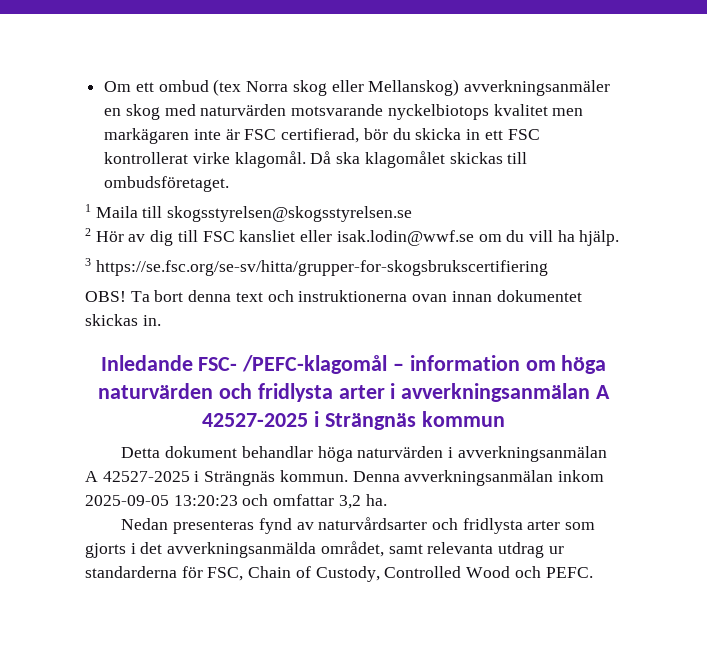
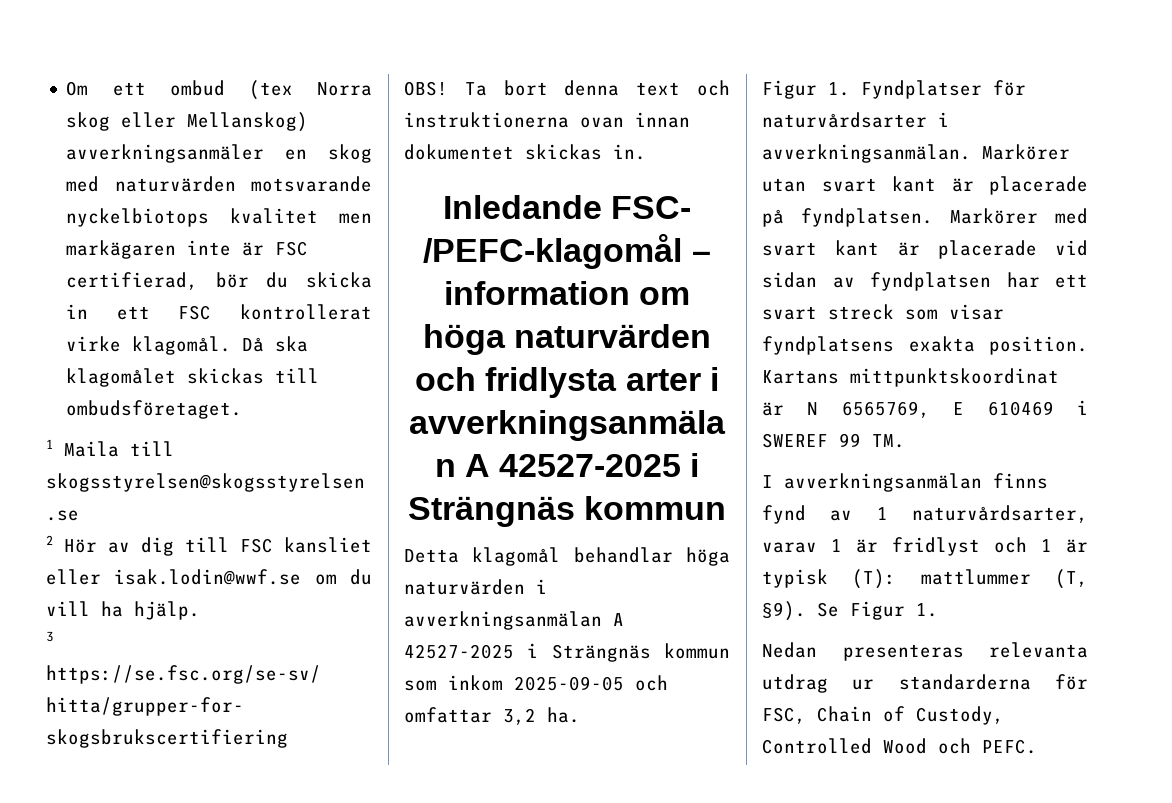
- Detta dokument behandlar höga naturvärden i avverkningsanmälan A 42527-2025 i Strängnäs kommun. Denna avverkningsanmälan inkom 2025-09-05 13:20:23 och omfattar 3,2 ha.
+ Detta klagomål behandlar höga naturvärden i avverkningsanmälan A 42527-2025 i Strängnäs kommun som inkom 2025-09-05 och omfattar 3,2 ha.
- Nedan presenteras fynd av naturvårdsarter och fridlysta arter som gjorts i det avverkningsanmälda området, samt relevanta utdrag ur standarderna för FSC, Chain of Custody, Controlled Wood och PEFC.
+ Figur 1. Fyndplatser för naturvårdsarter i avverkningsanmälan. Markörer utan svart kant är placerade på fyndplatsen. Markörer med svart kant är placerade vid sidan av fyndplatsen har ett svart streck som visar fyndplatsens exakta position. Kartans mittpunktskoordinat är N 6565769, E 610469 i SWEREF 99 TM.
+ I avverkningsanmälan finns fynd av 1 naturvårdsarter, varav 1 är fridlyst och 1 är typisk (T): mattlummer (T, §9). Se Figur 1.
+ Nedan presenteras relevanta utdrag ur standarderna för FSC, Chain of Custody, Controlled Wood och PEFC.

